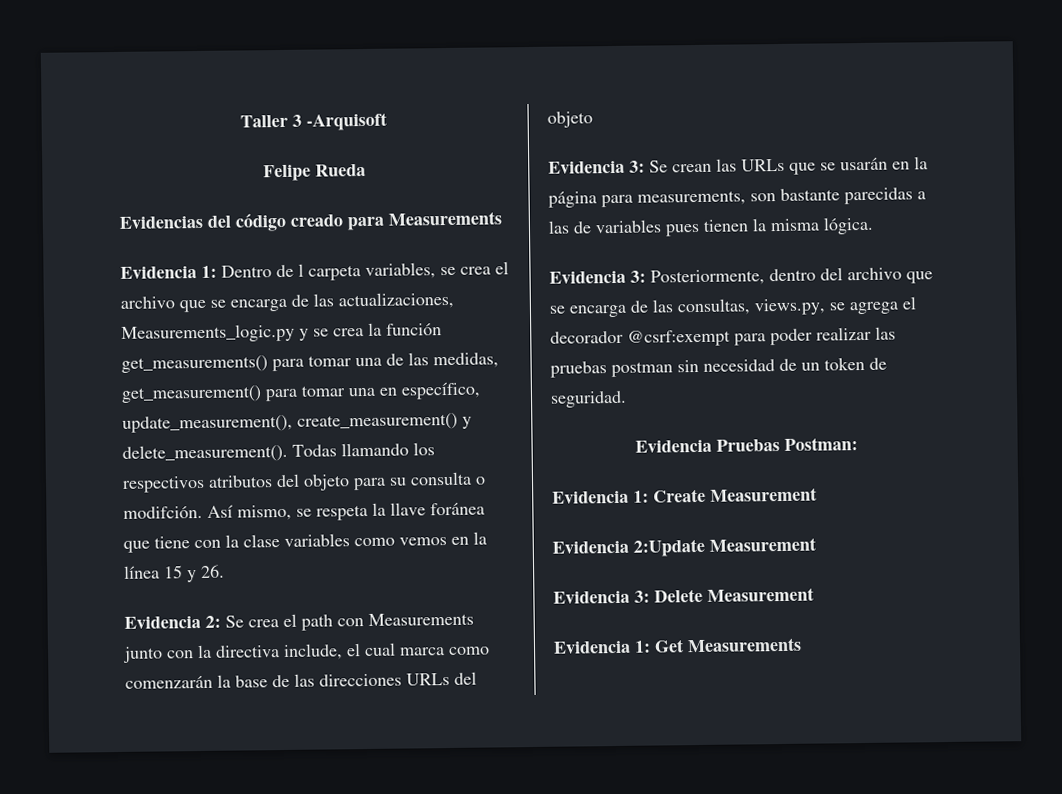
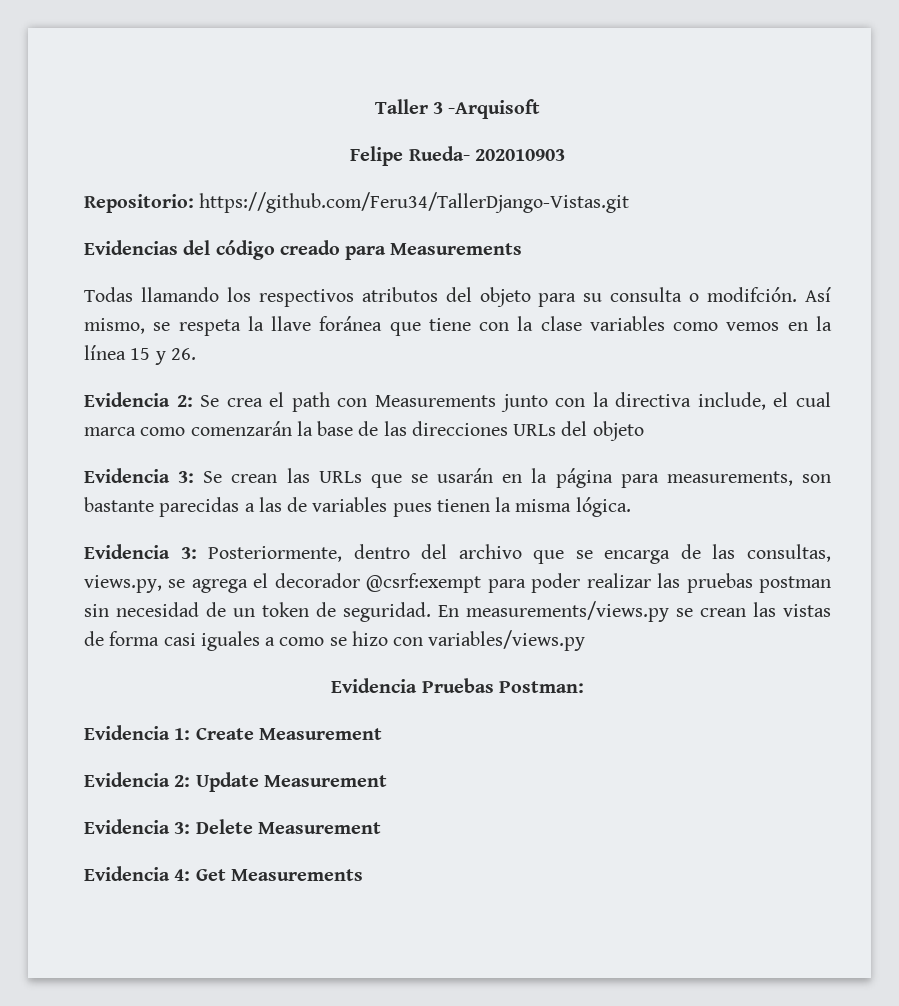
- Felipe Rueda
+ Felipe Rueda- 202010903
+ Repositorio: https://github.com/Feru34/TallerDjango-Vistas.git
- Evidencia 1: Dentro de l carpeta variables, se crea el archivo que se encarga de las actualizaciones, Measurements_logic.py y se crea la función get_measurements() para tomar una de las medidas, get_measurement() para tomar una en específico, update_measurement(), create_measurement() y delete_measurement().
+ En measurements/views.py se crean las vistas de forma casi iguales a como se hizo con variables/views.py
- Evidencia 2:Update Measurement
+ Evidencia 2: Update Measurement
- Evidencia 1: Get Measurements
+ Evidencia 4: Get Measurements

